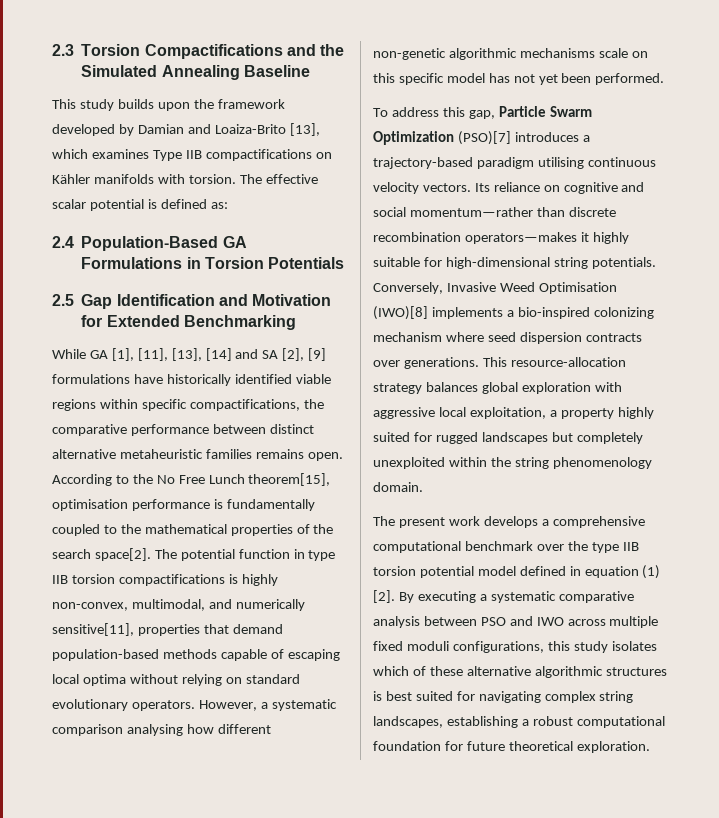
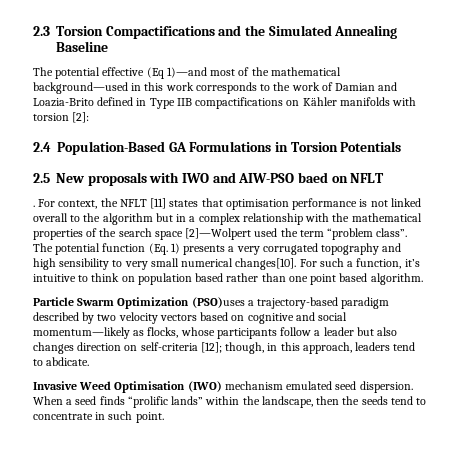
- This study builds upon the framework developed by Damian and Loaiza-Brito [13], which examines Type IIB compactifications on Kähler manifolds with torsion. The effective scalar potential is defined as:
+ The potential effective (Eq 1)—and most of the mathematical background—used in this work corresponds to the work of Damian and Loazia-Brito defined in Type IIB compactifications on Kähler manifolds with torsion [2]:
- 2.5 Gap Identification and Motivation for Extended Benchmarking
- While GA [1], [11], [13], [14] and SA [2], [9] formulations have historically identified viable regions within specific compactifications, the comparative performance between distinct alternative metaheuristic families remains open. According to the No Free Lunch theorem[15], optimisation performance is fundamentally coupled to the mathematical properties of the search space[2]. The potential function in type IIB torsion compactifications is highly non-convex, multimodal, and numerically sensitive[11], properties that demand population-based methods capable of escaping local optima without relying on standard evolutionary operators. However, a systematic comparison analysing how different non-genetic algorithmic mechanisms scale on this specific model has not yet been performed.
- To address this gap, Particle Swarm Optimization (PSO)[7] introduces a trajectory-based paradigm utilising continuous velocity vectors. Its reliance on cognitive and social momentum—rather than discrete recombination operators—makes it highly suitable for high-dimensional string potentials. Conversely, Invasive Weed Optimisation (IWO)[8] implements a bio-inspired colonizing mechanism where seed dispersion contracts over generations. This resource-allocation strategy balances global exploration with aggressive local exploitation, a property highly suited for rugged landscapes but completely unexploited within the string phenomenology domain.
- The present work develops a comprehensive computational benchmark over the type IIB torsion potential model defined in equation (1) [2]. By executing a systematic comparative analysis between PSO and IWO across multiple fixed moduli configurations, this study isolates which of these alternative algorithmic structures is best suited for navigating complex string landscapes, establishing a robust computational foundation for future theoretical exploration.
+ 2.5 New proposals with IWO and AIW-PSO baed on NFLT
+ . For context, the NFLT [11] states that optimisation performance is not linked overall to the algorithm but in a complex relationship with the mathematical properties of the search space [2]—Wolpert used the term “problem class”. The potential function (Eq. 1) presents a very corrugated topography and high sensibility to very small numerical changes[10]. For such a function, it’s intuitive to think on population based rather than one point based algorithm.
+ Particle Swarm Optimization (PSO)uses a trajectory-based paradigm described by two velocity vectors based on cognitive and social momentum—likely as flocks, whose participants follow a leader but also changes direction on self-criteria [12]; though, in this approach, leaders tend to abdicate.
+ Invasive Weed Optimisation (IWO) mechanism emulated seed dispersion. When a seed finds “prolific lands” within the landscape, then the seeds tend to concentrate in such point.

